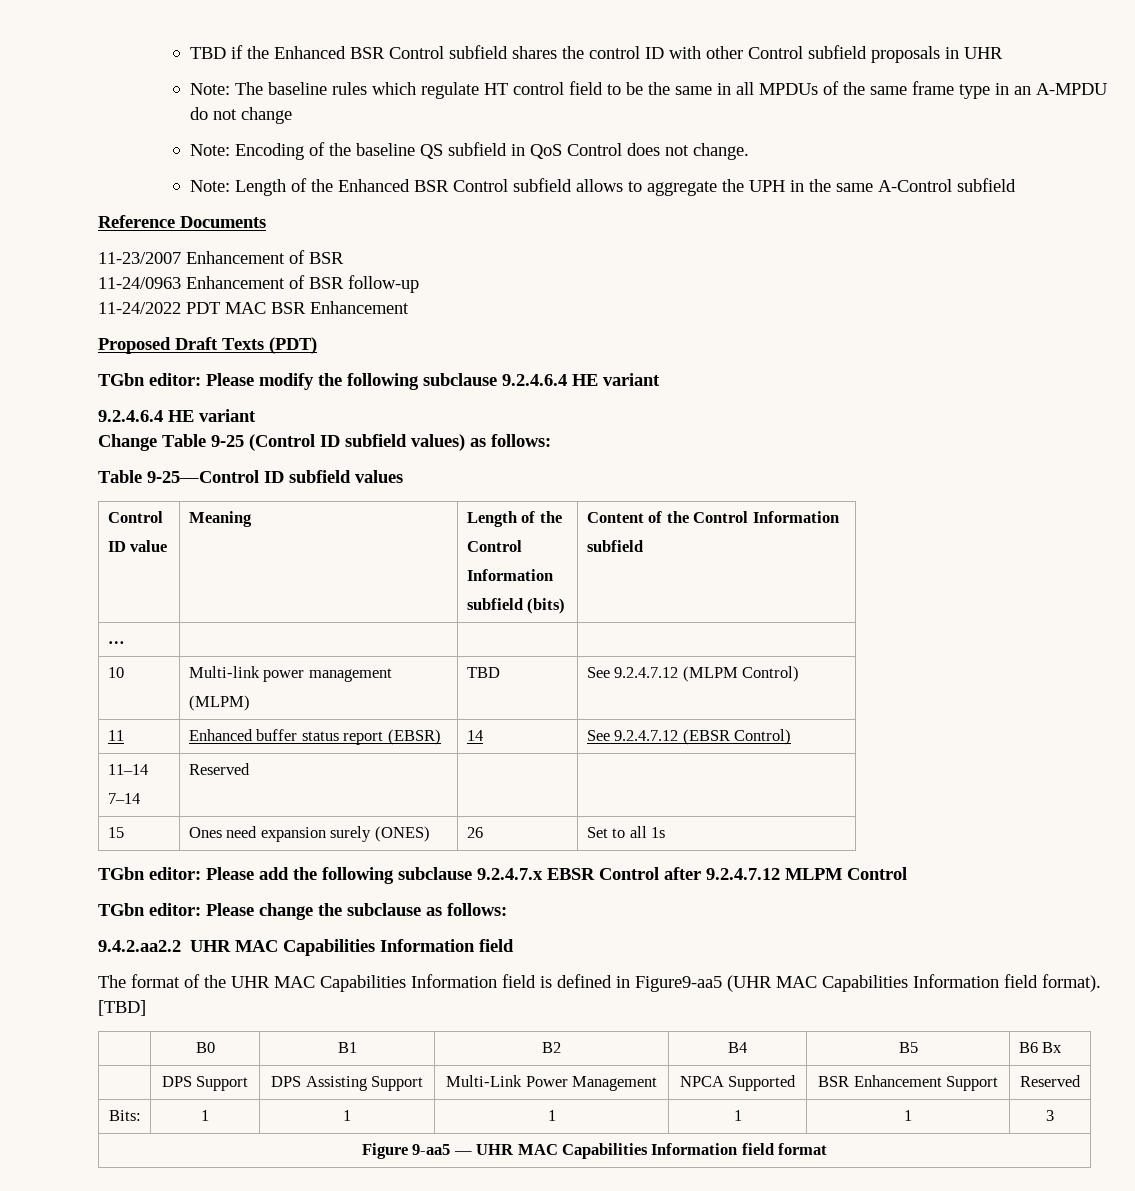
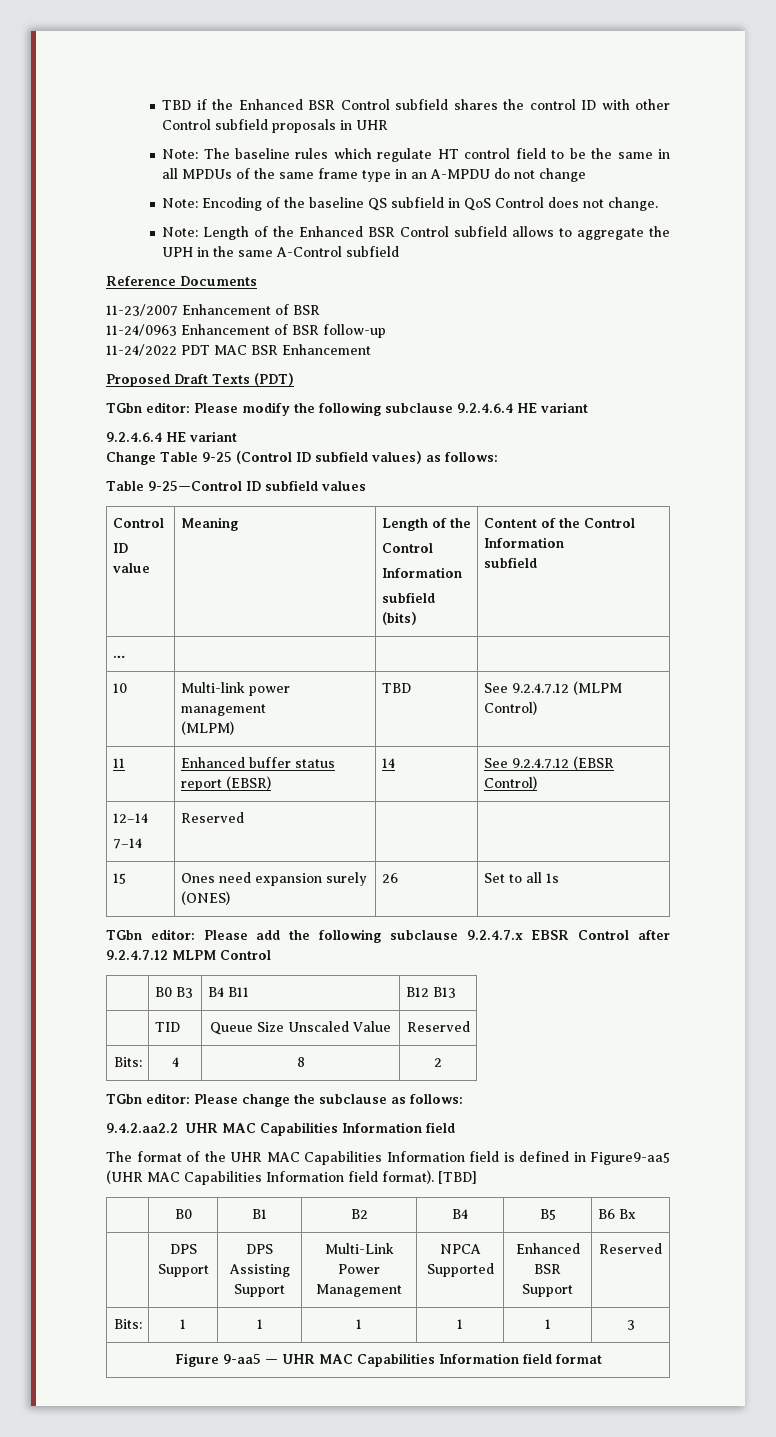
- 11–14
+ 12–14
+ | B0 B3 | B4 B11 | B12 B13
+ | TID | Queue Size Unscaled Value | Reserved
+ Bits: | 4 | 8 | 2
- | DPS Support | DPS Assisting Support | Multi-Link Power Management | NPCA Supported | BSR Enhancement Support | Reserved
+ | DPS Support | DPS Assisting Support | Multi-Link Power Management | NPCA Supported | Enhanced BSR Support | Reserved

